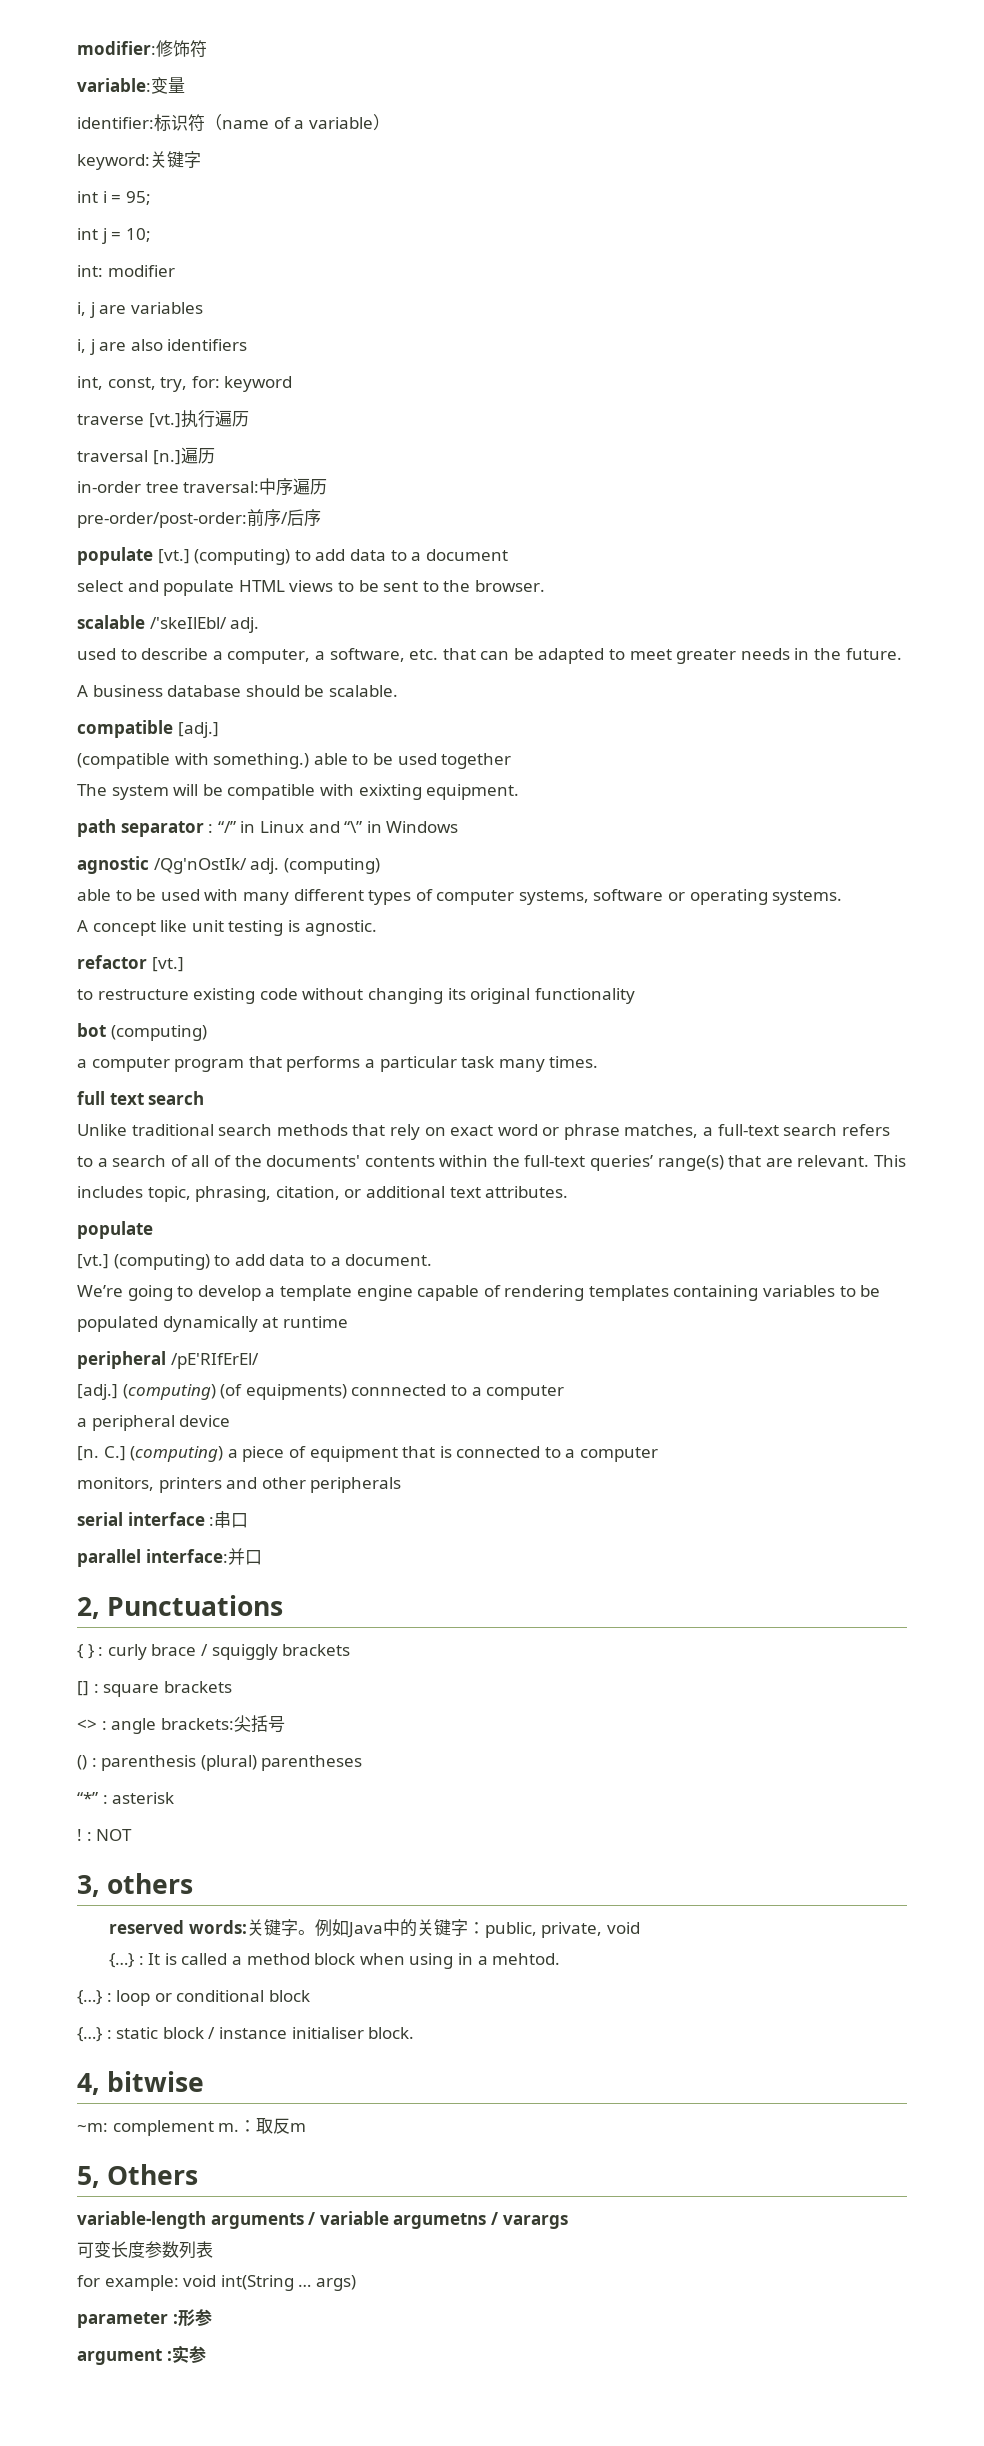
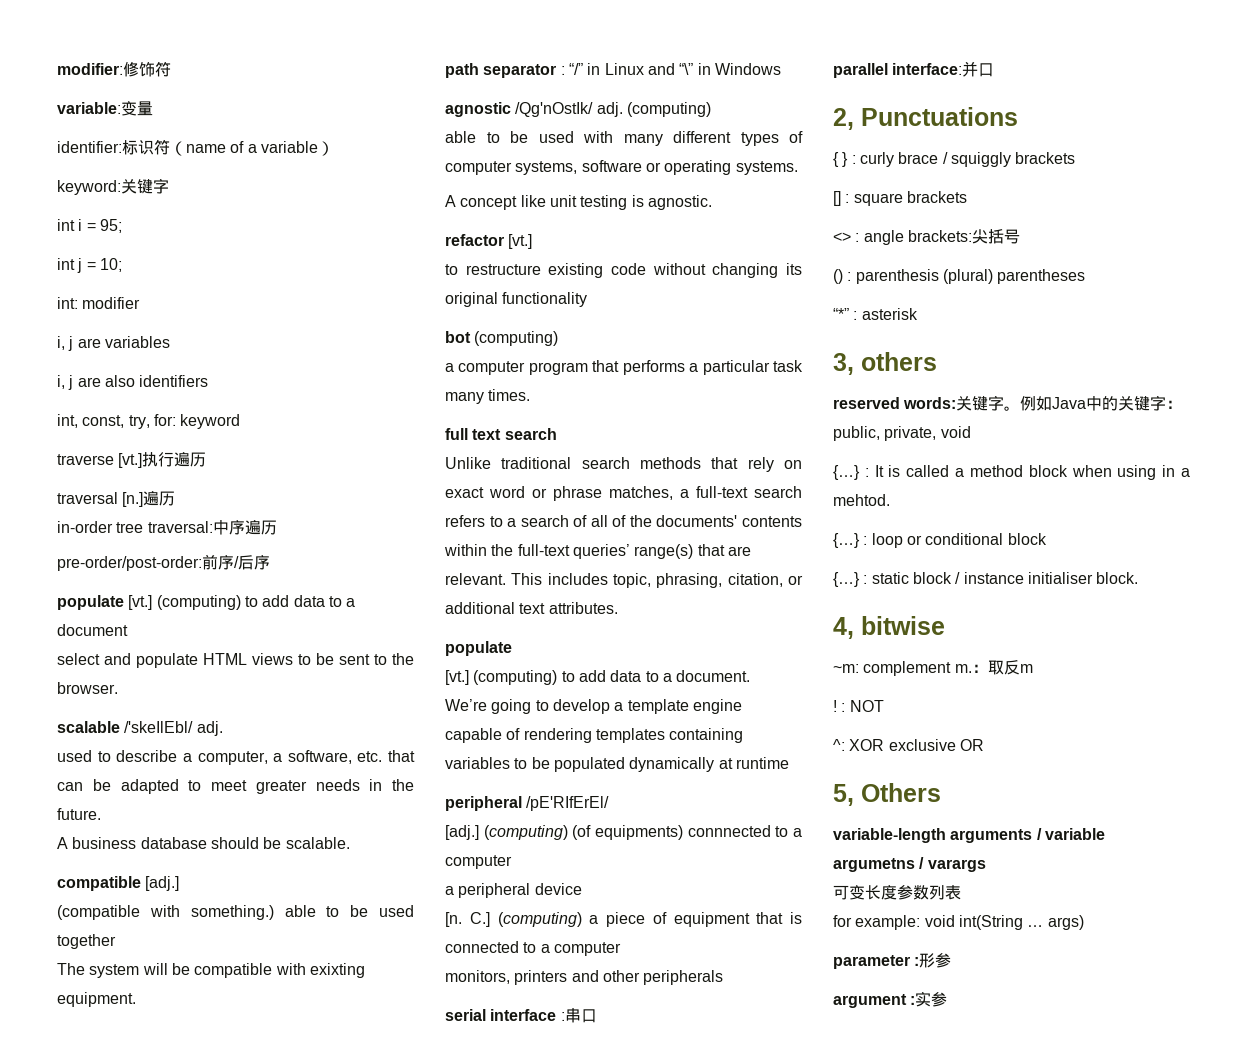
- ! : NOT
+ ! : NOT
+ ^: XOR exclusive OR

